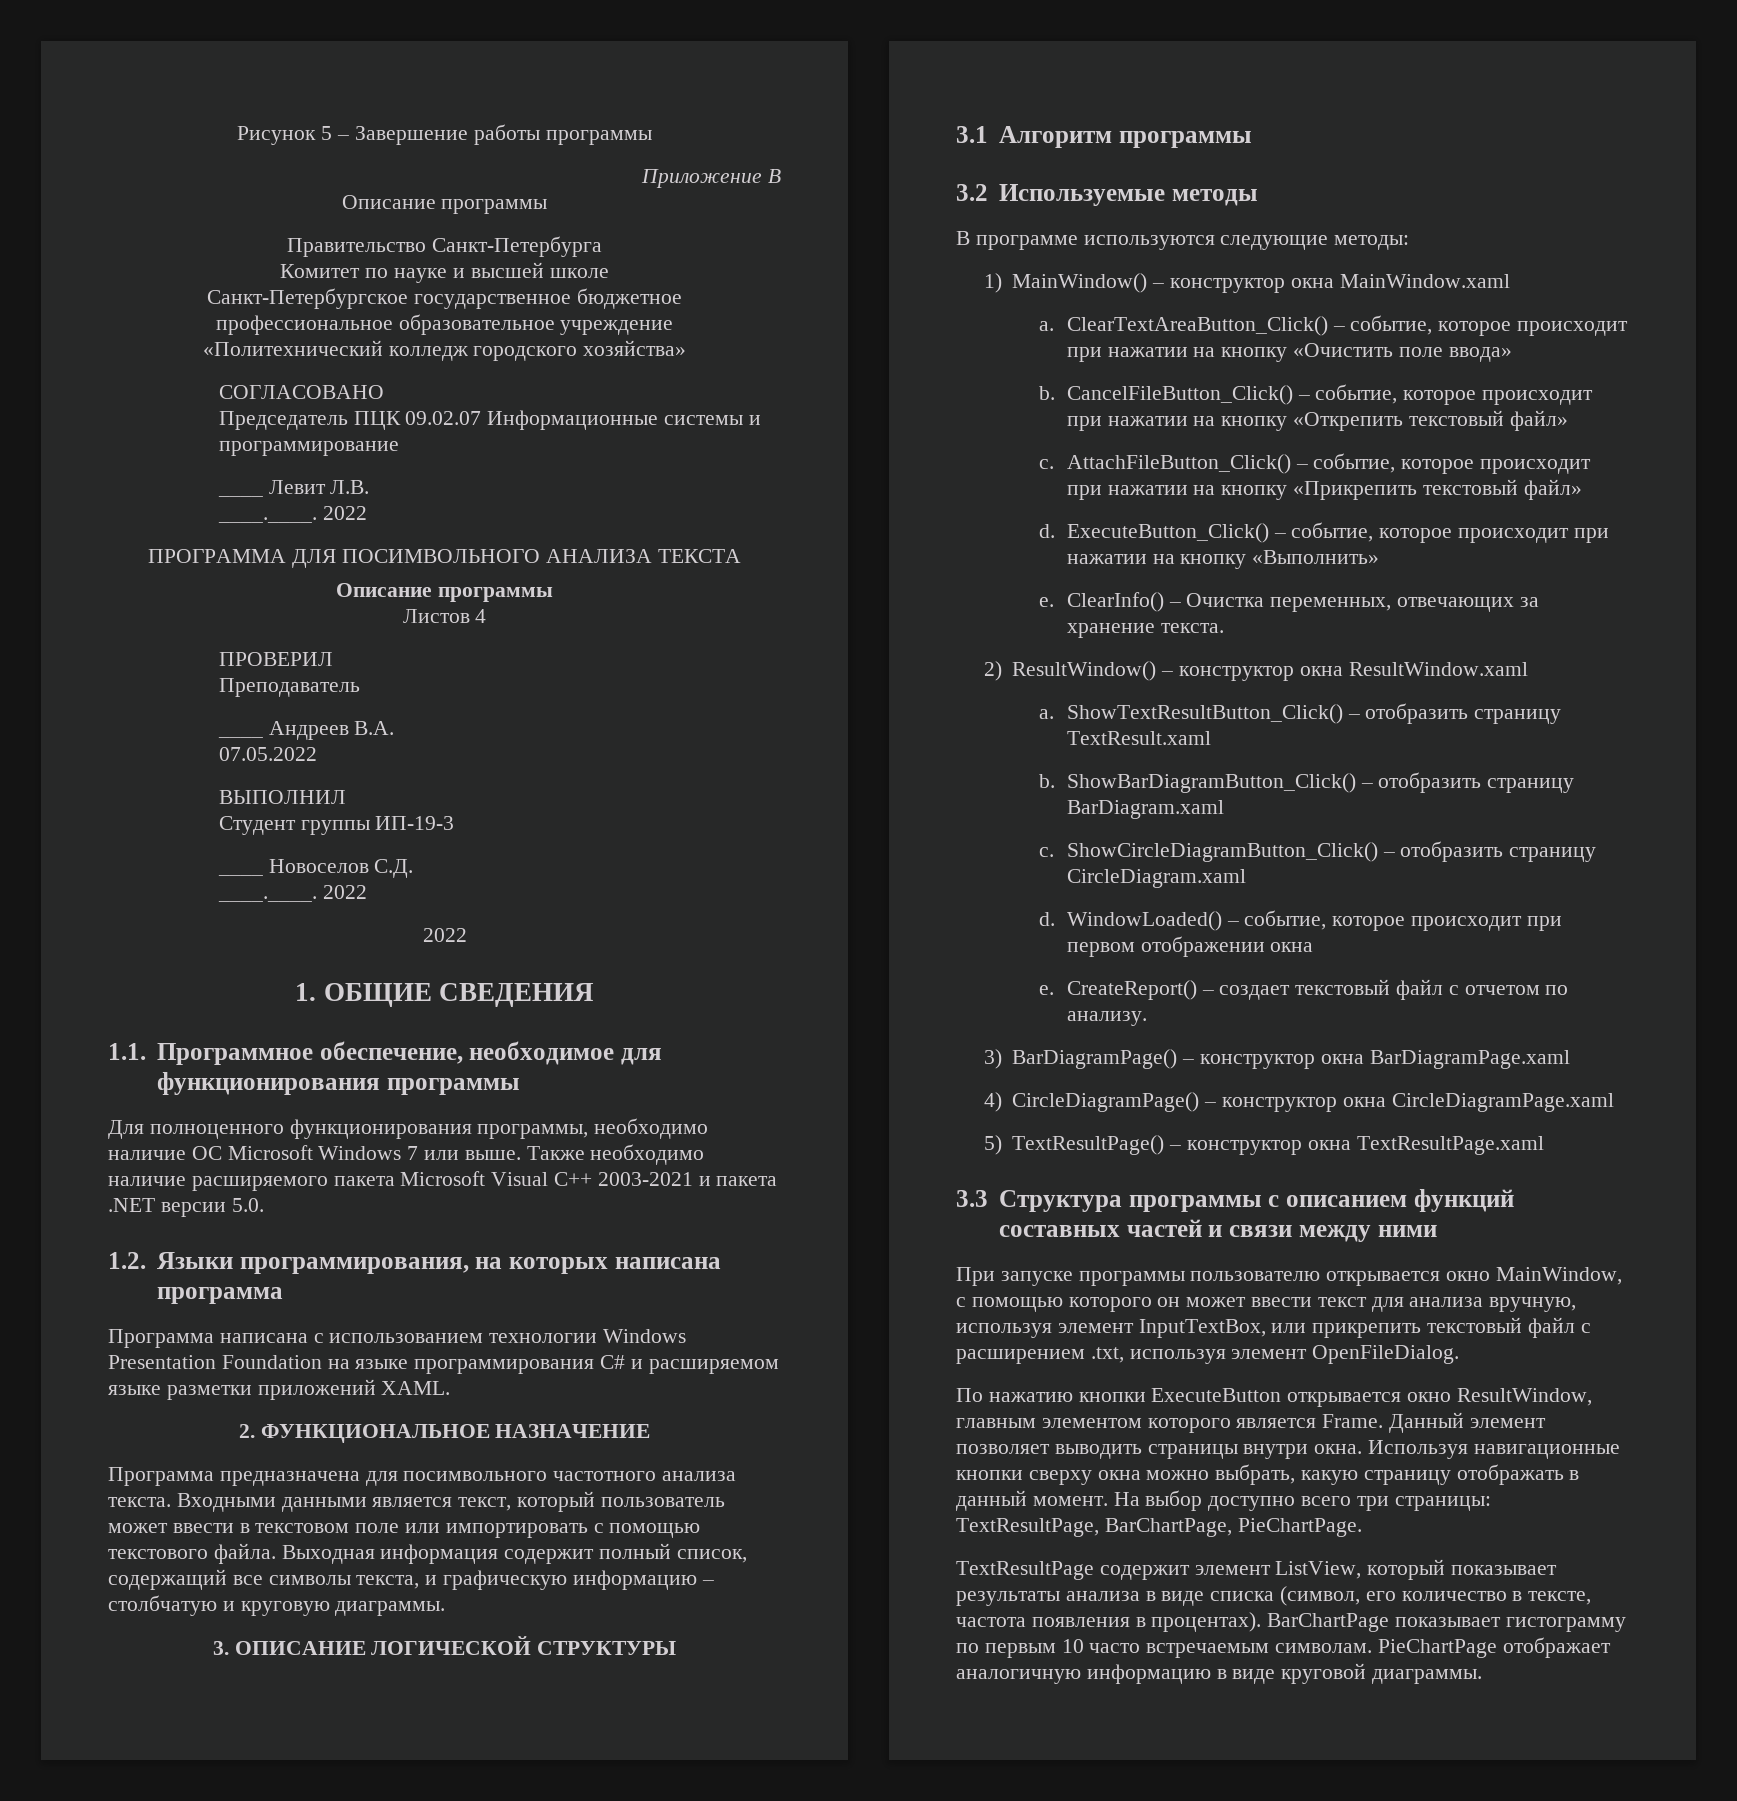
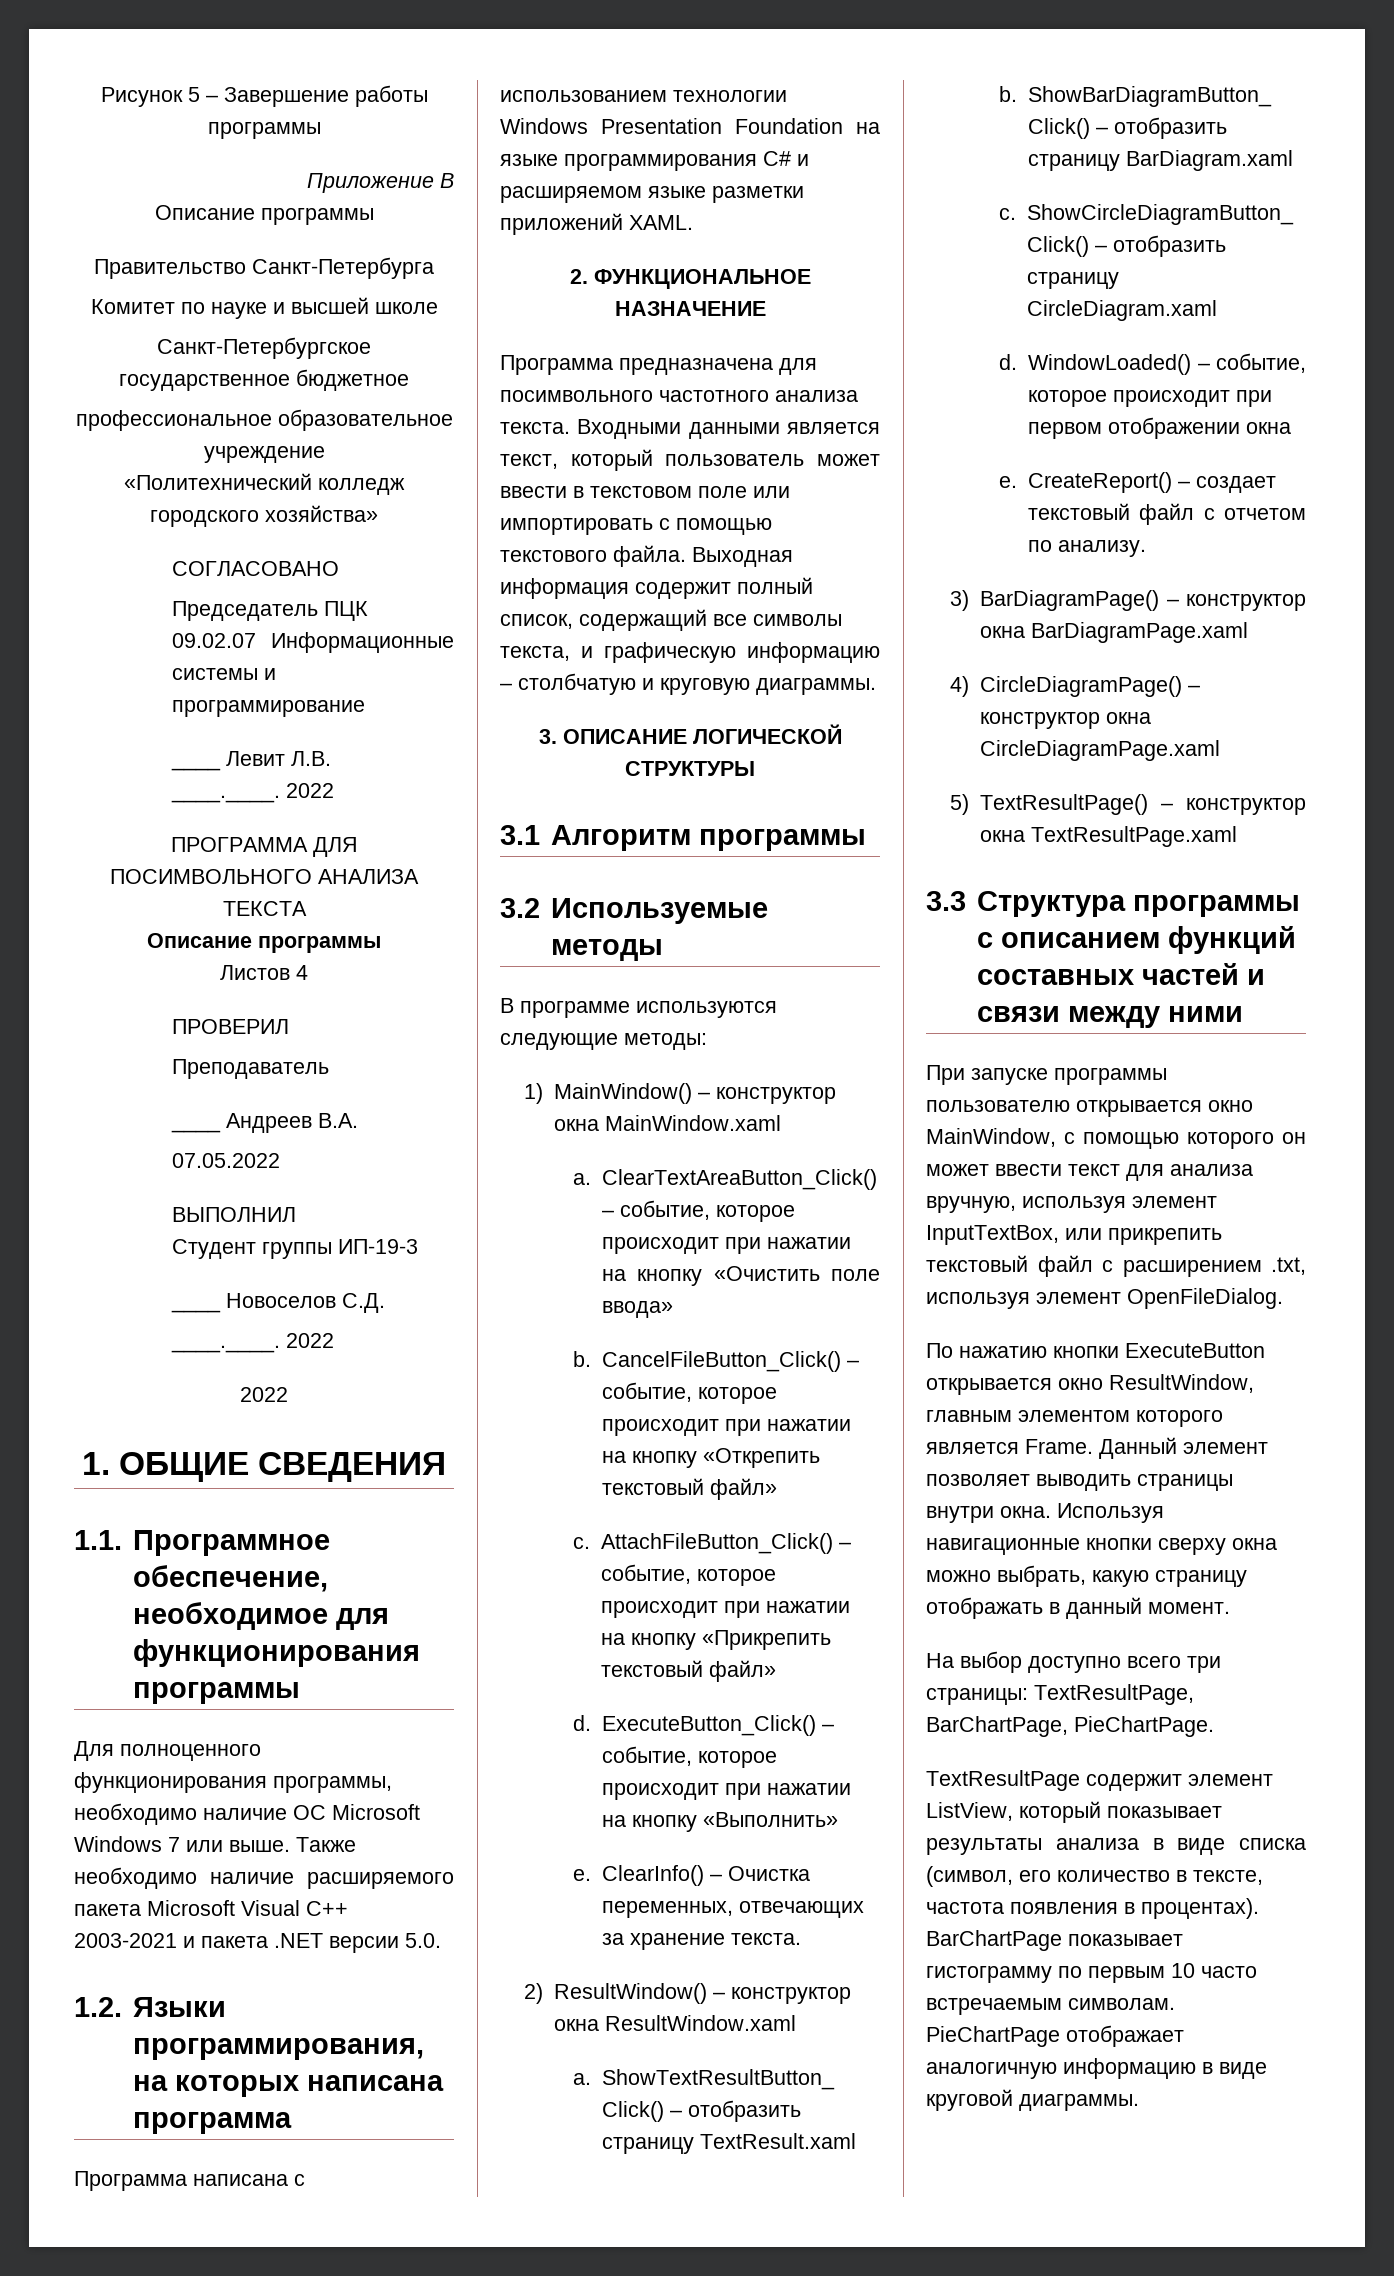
- Используя навигационные кнопки сверху окна можно выбрать, какую страницу отображать в данный момент. На выбор доступно всего три страницы: TextResultPage, BarChartPage, PieChartPage.
+ Используя навигационные кнопки сверху окна можно выбрать, какую страницу отображать в данный момент.
+ На выбор доступно всего три страницы: TextResultPage, BarChartPage, PieChartPage.

